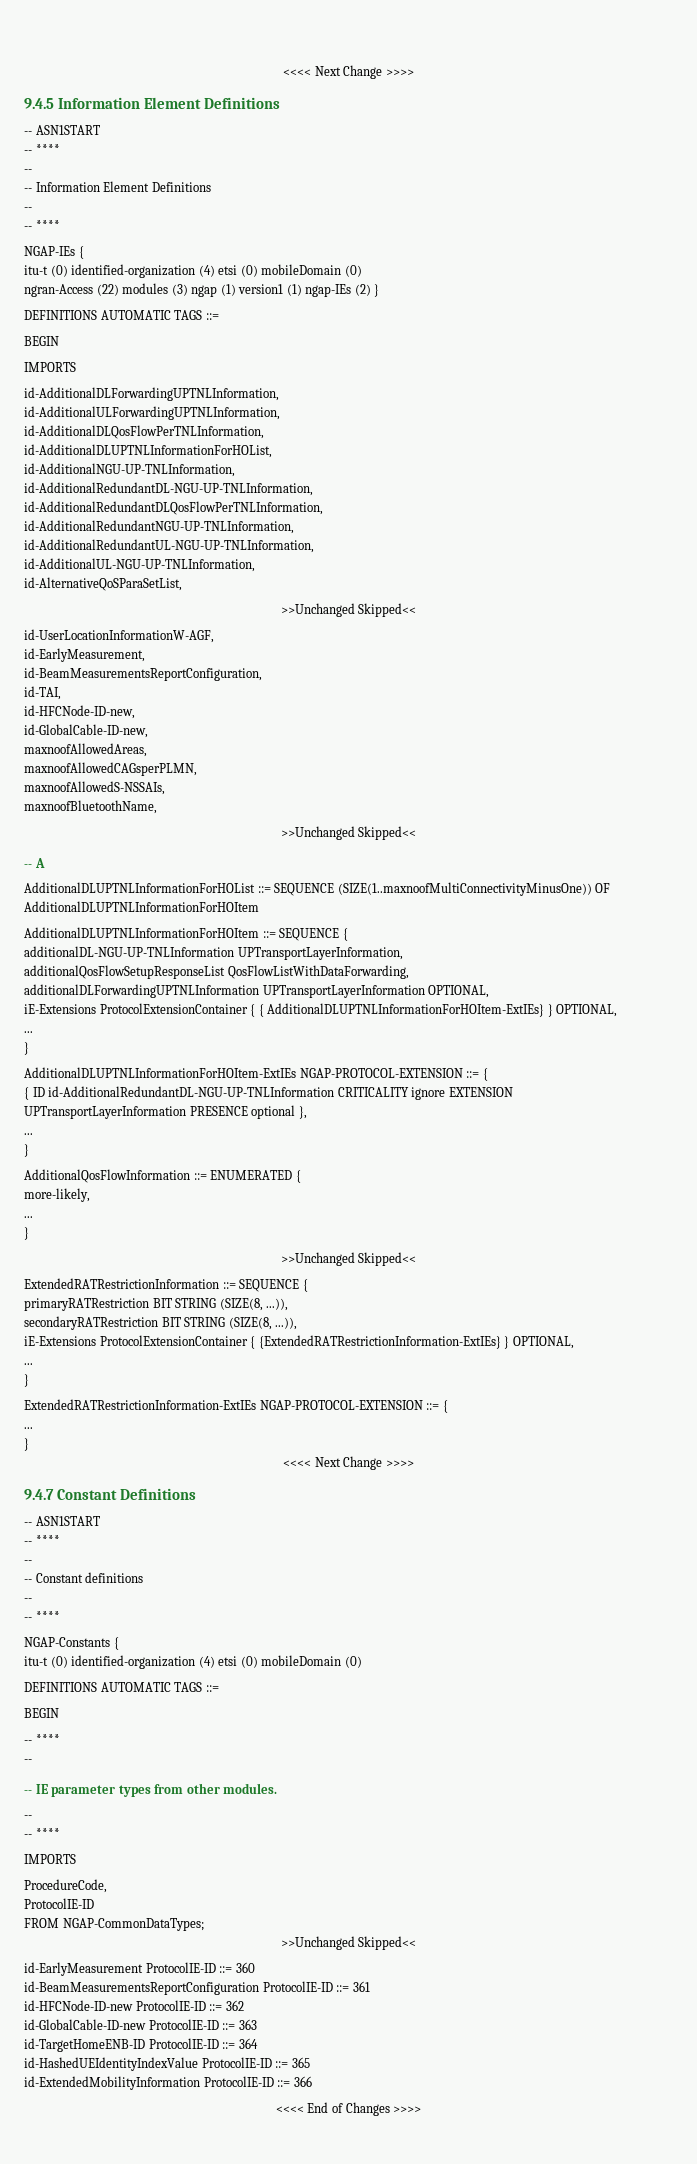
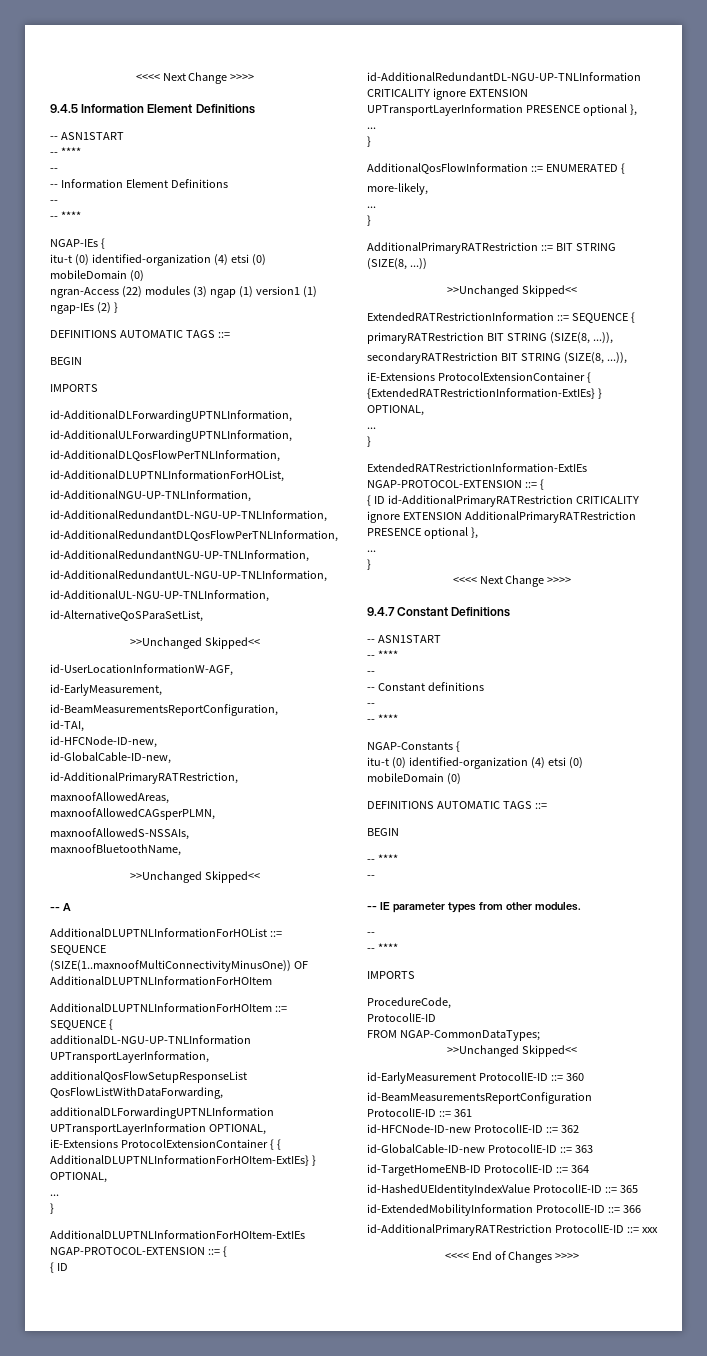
+ id-AdditionalPrimaryRATRestriction,
+ AdditionalPrimaryRATRestriction ::= BIT STRING (SIZE(8, ...))
+ { ID id-AdditionalPrimaryRATRestriction CRITICALITY ignore EXTENSION AdditionalPrimaryRATRestriction PRESENCE optional },
+ id-AdditionalPrimaryRATRestriction ProtocolIE-ID ::= xxx

